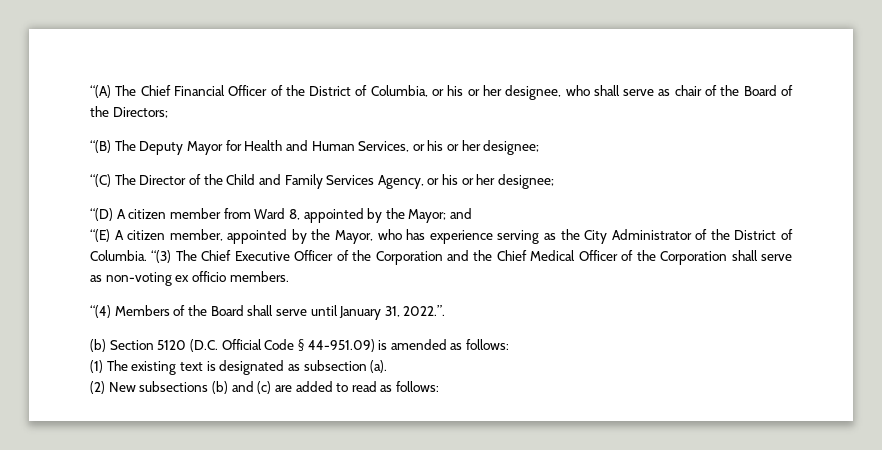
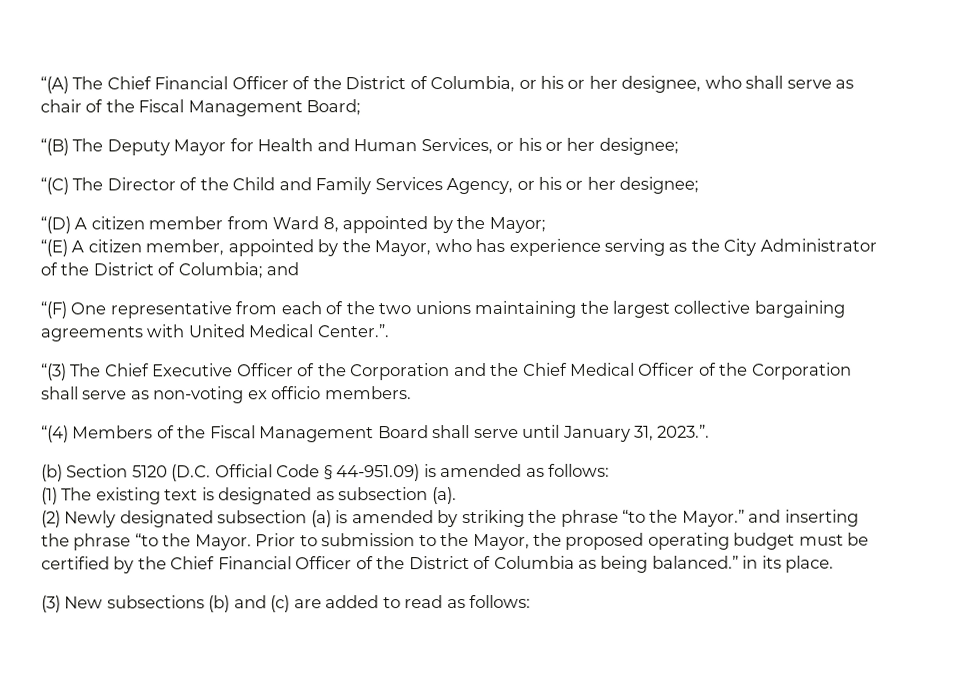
- “(A) The Chief Financial Officer of the District of Columbia, or his or her designee, who shall serve as chair of the Board of the Directors;
+ “(A) The Chief Financial Officer of the District of Columbia, or his or her designee, who shall serve as chair of the Fiscal Management Board;
- “(D) A citizen member from Ward 8, appointed by the Mayor; and
+ “(D) A citizen member from Ward 8, appointed by the Mayor;
- “(E) A citizen member, appointed by the Mayor, who has experience serving as the City Administrator of the District of Columbia. “(3) The Chief Executive Officer of the Corporation and the Chief Medical Officer of the Corporation shall serve as non-voting ex officio members.
+ “(E) A citizen member, appointed by the Mayor, who has experience serving as the City Administrator of the District of Columbia; and
+ “(F) One representative from each of the two unions maintaining the largest collective bargaining agreements with United Medical Center.”.
+ “(3) The Chief Executive Officer of the Corporation and the Chief Medical Officer of the Corporation shall serve as non-voting ex officio members.
- “(4) Members of the Board shall serve until January 31, 2022.”.
+ “(4) Members of the Fiscal Management Board shall serve until January 31, 2023.”.
- (2) New subsections (b) and (c) are added to read as follows:
+ (2) Newly designated subsection (a) is amended by striking the phrase “to the Mayor.” and inserting the phrase “to the Mayor. Prior to submission to the Mayor, the proposed operating budget must be certified by the Chief Financial Officer of the District of Columbia as being balanced.” in its place.
+ (3) New subsections (b) and (c) are added to read as follows:

